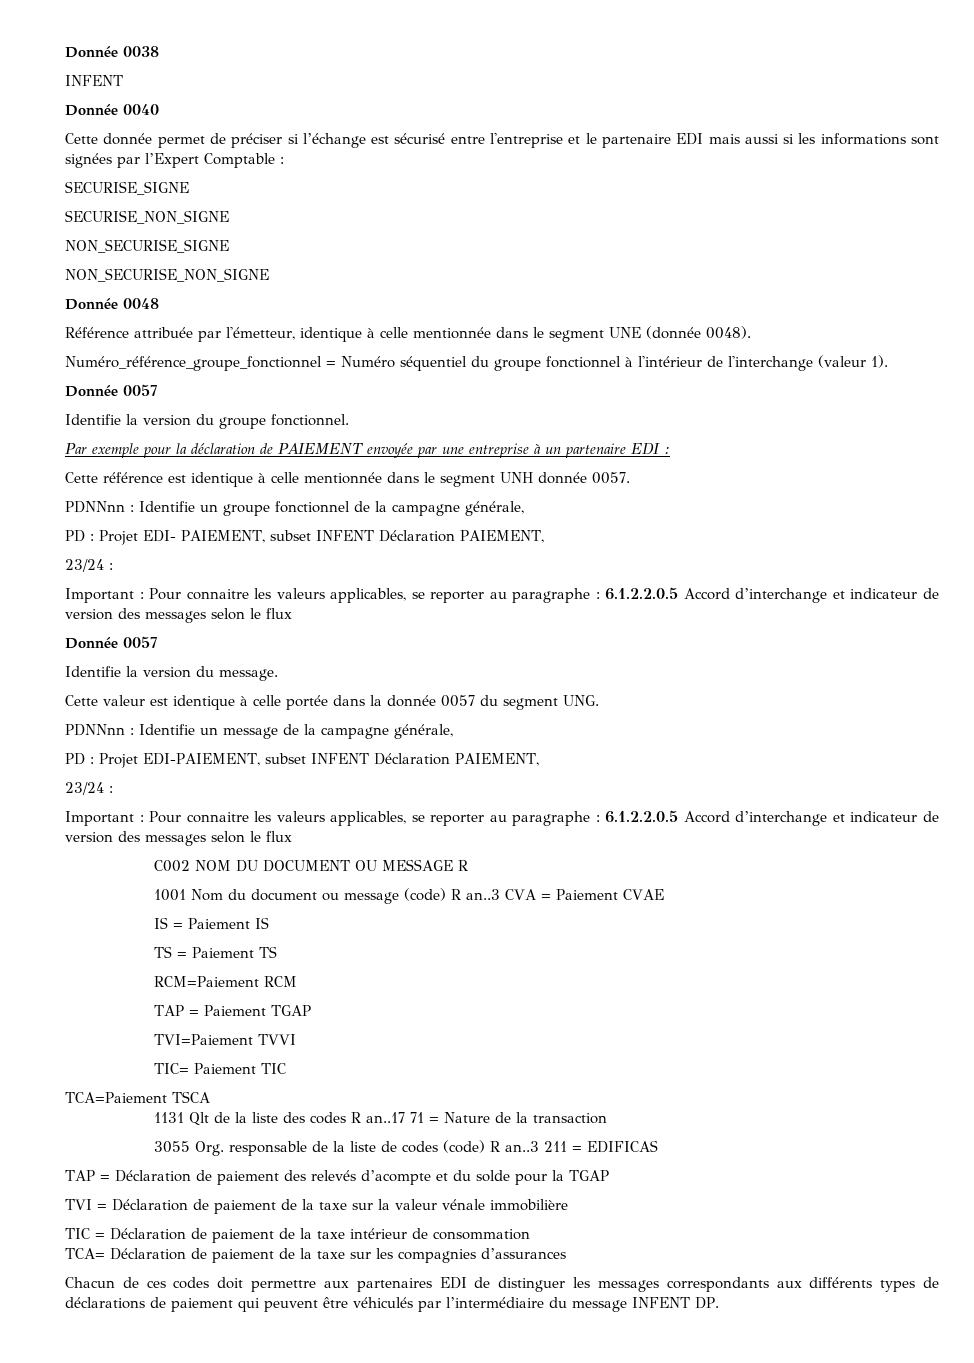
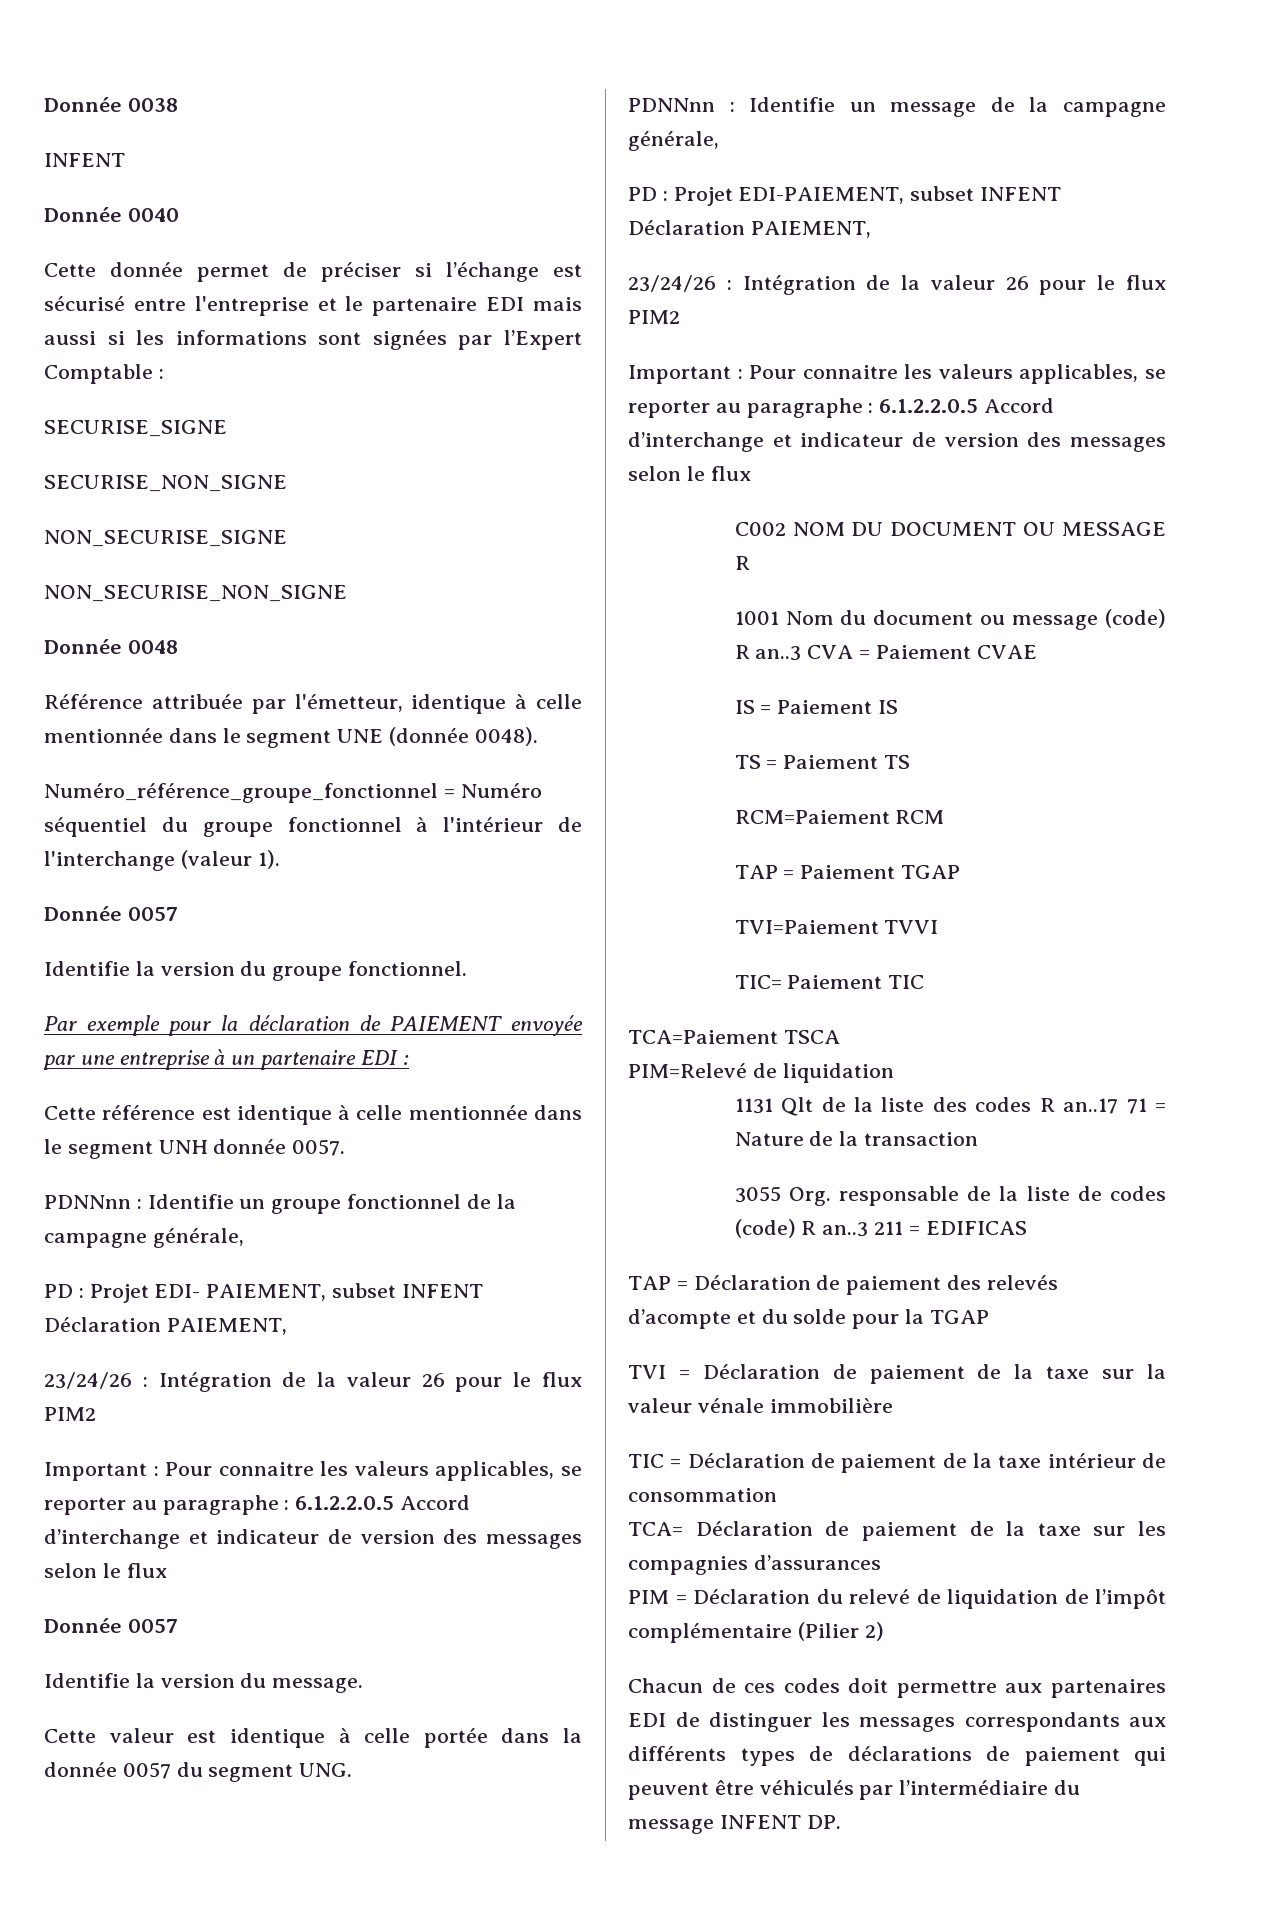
  PD : Projet EDI- PAIEMENT, subset INFENT Déclaration PAIEMENT,
- 23/24 :
+ 23/24/26 : Intégration de la valeur 26 pour le flux PIM2
  PD : Projet EDI-PAIEMENT, subset INFENT Déclaration PAIEMENT,
- 23/24 :
+ 23/24/26 : Intégration de la valeur 26 pour le flux PIM2
+ PIM=Relevé de liquidation
+ PIM = Déclaration du relevé de liquidation de l’impôt complémentaire (Pilier 2)

